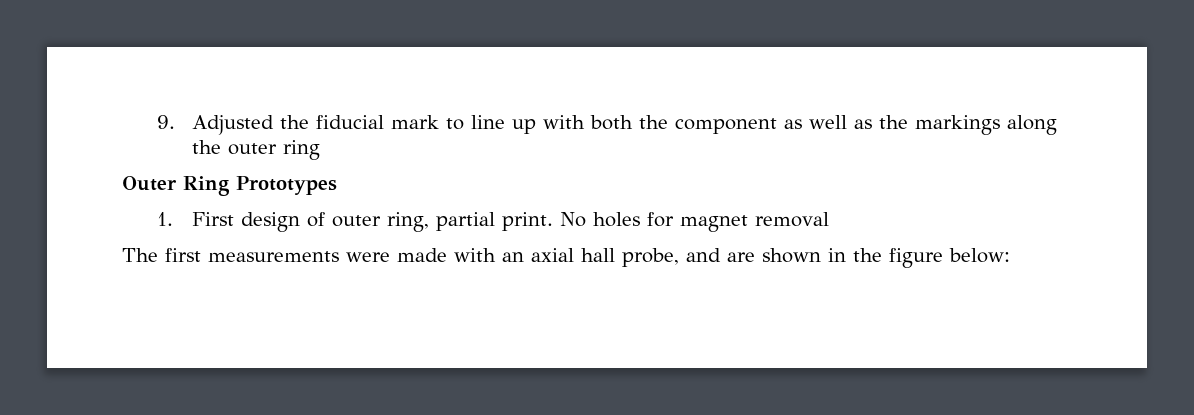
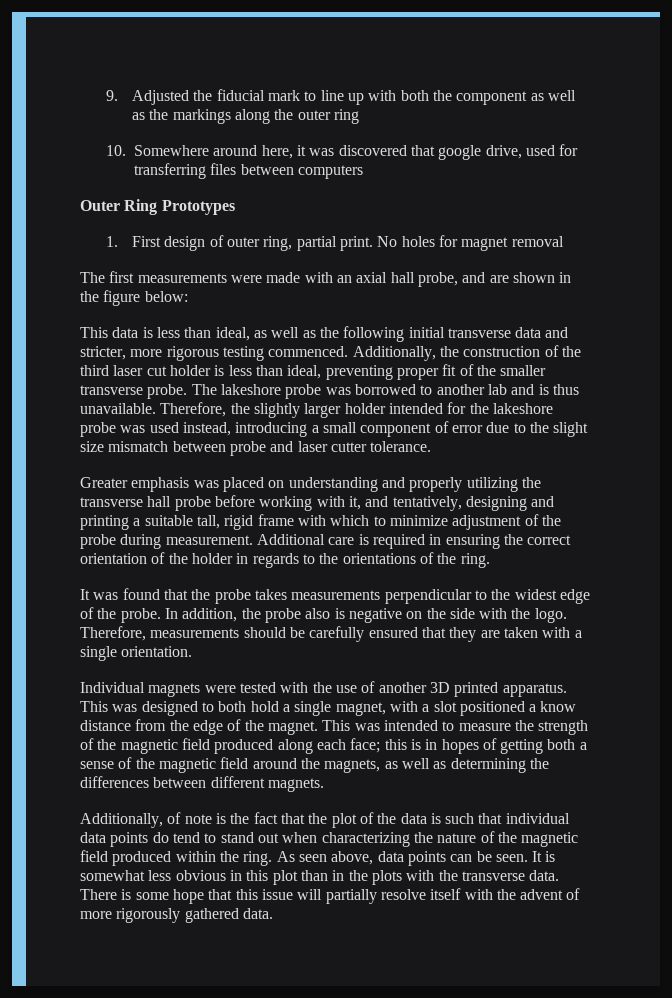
+ 10. Somewhere around here, it was discovered that google drive, used for transferring files between computers
+ This data is less than ideal, as well as the following initial transverse data and stricter, more rigorous testing commenced. Additionally, the construction of the third laser cut holder is less than ideal, preventing proper fit of the smaller transverse probe. The lakeshore probe was borrowed to another lab and is thus unavailable. Therefore, the slightly larger holder intended for the lakeshore probe was used instead, introducing a small component of error due to the slight size mismatch between probe and laser cutter tolerance.
+ Greater emphasis was placed on understanding and properly utilizing the transverse hall probe before working with it, and tentatively, designing and printing a suitable tall, rigid frame with which to minimize adjustment of the probe during measurement. Additional care is required in ensuring the correct orientation of the holder in regards to the orientations of the ring.
+ It was found that the probe takes measurements perpendicular to the widest edge of the probe. In addition, the probe also is negative on the side with the logo. Therefore, measurements should be carefully ensured that they are taken with a single orientation.
+ Individual magnets were tested with the use of another 3D printed apparatus. This was designed to both hold a single magnet, with a slot positioned a know distance from the edge of the magnet. This was intended to measure the strength of the magnetic field produced along each face; this is in hopes of getting both a sense of the magnetic field around the magnets, as well as determining the differences between different magnets.
+ Additionally, of note is the fact that the plot of the data is such that individual data points do tend to stand out when characterizing the nature of the magnetic field produced within the ring. As seen above, data points can be seen. It is somewhat less obvious in this plot than in the plots with the transverse data. There is some hope that this issue will partially resolve itself with the advent of more rigorously gathered data.

